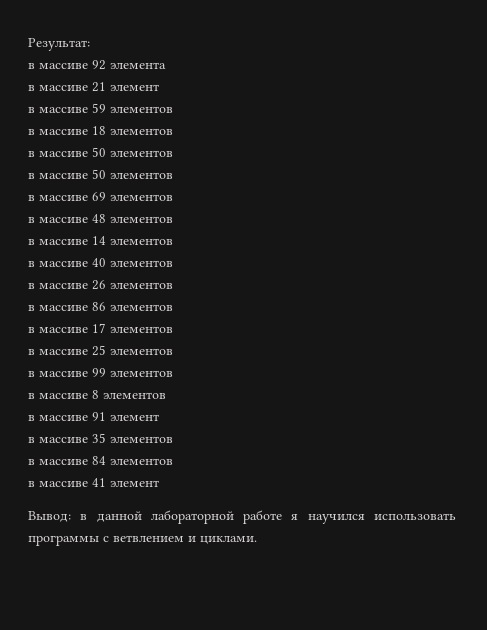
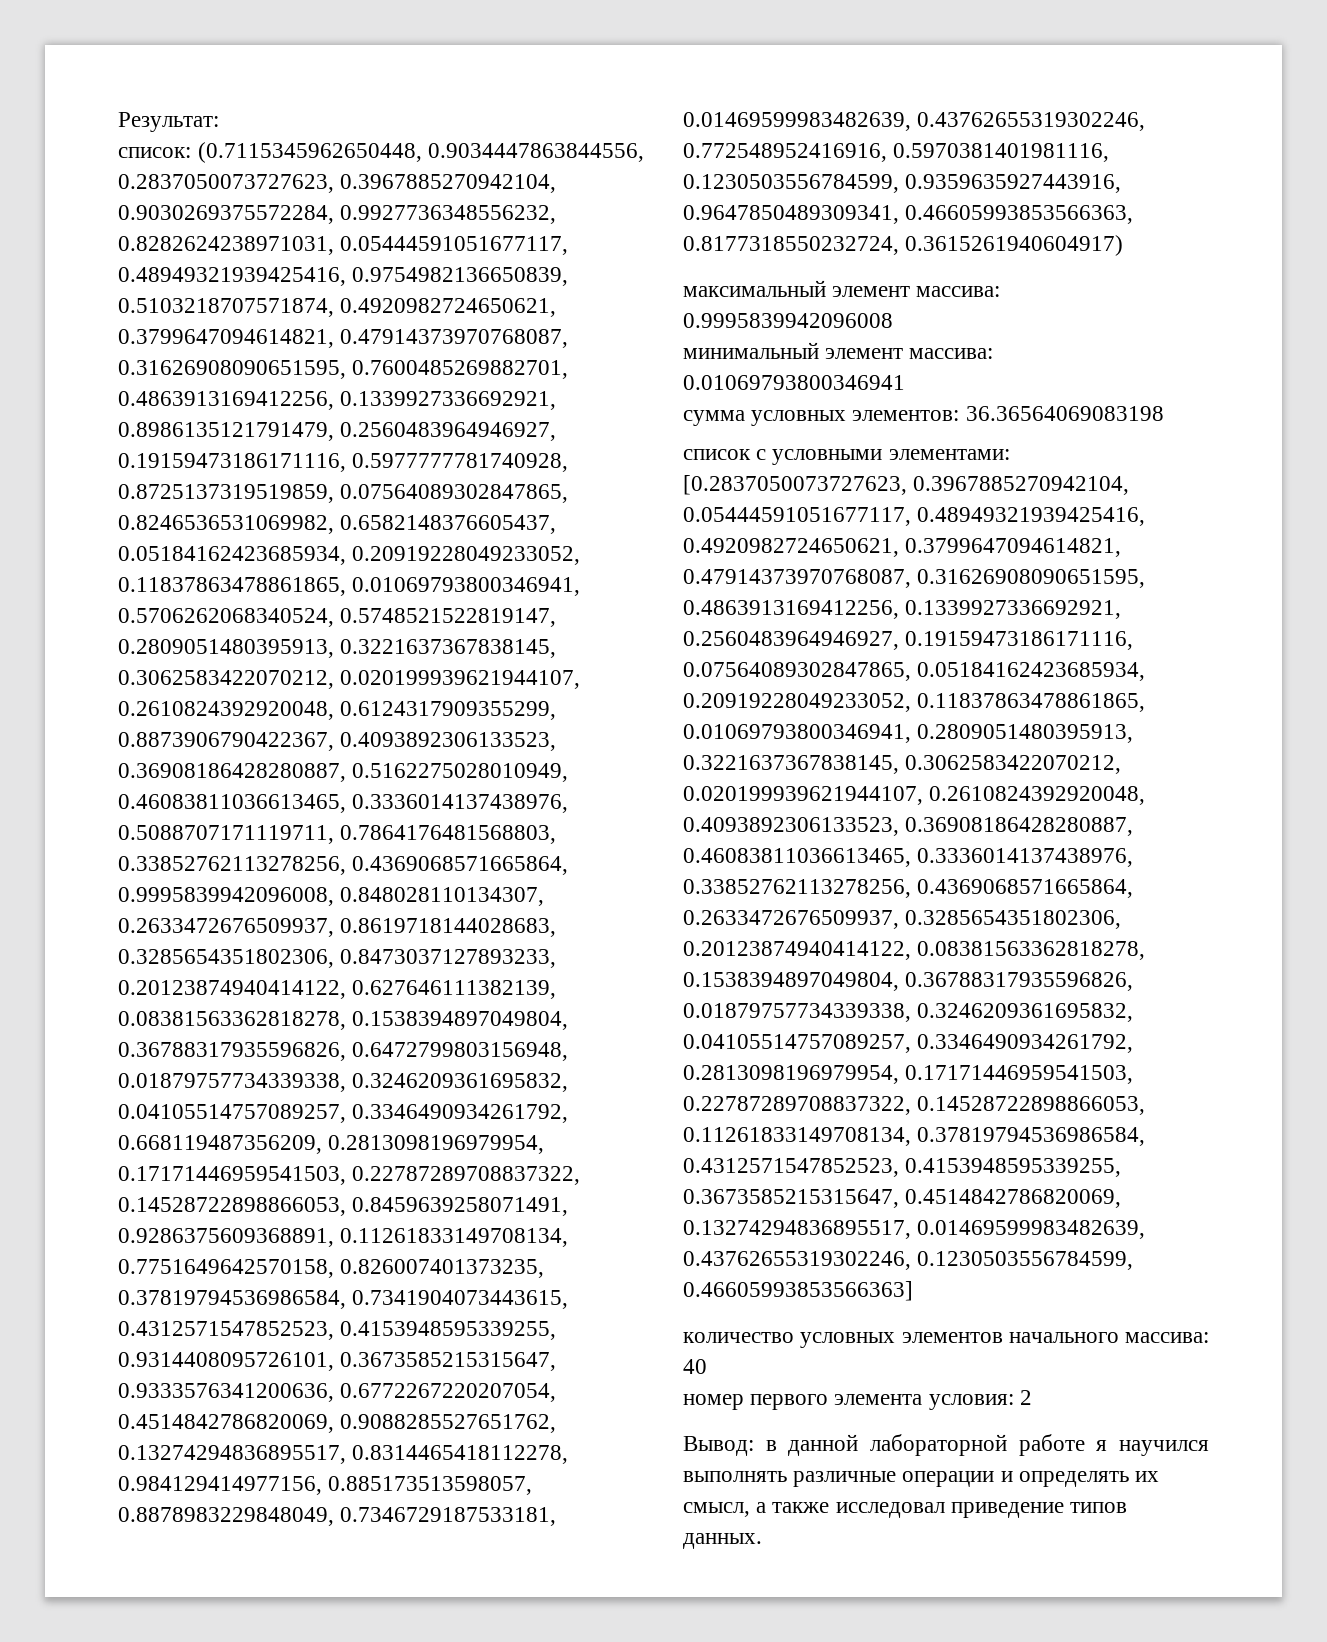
- в массиве 92 элемента
- в массиве 21 элемент
- в массиве 59 элементов
- в массиве 18 элементов
- в массиве 50 элементов
- в массиве 50 элементов
- в массиве 69 элементов
- в массиве 48 элементов
- в массиве 14 элементов
- в массиве 40 элементов
- в массиве 26 элементов
- в массиве 86 элементов
- в массиве 17 элементов
- в массиве 25 элементов
- в массиве 99 элементов
- в массиве 8 элементов
- в массиве 91 элемент
- в массиве 35 элементов
- в массиве 84 элементов
- в массиве 41 элемент
+ список: (0.7115345962650448, 0.9034447863844556, 0.2837050073727623, 0.3967885270942104, 0.9030269375572284, 0.9927736348556232, 0.8282624238971031, 0.05444591051677117, 0.48949321939425416, 0.9754982136650839, 0.5103218707571874, 0.4920982724650621, 0.3799647094614821, 0.47914373970768087, 0.31626908090651595, 0.7600485269882701, 0.4863913169412256, 0.1339927336692921, 0.8986135121791479, 0.2560483964946927, 0.19159473186171116, 0.5977777781740928, 0.8725137319519859, 0.07564089302847865, 0.8246536531069982, 0.6582148376605437, 0.05184162423685934, 0.20919228049233052, 0.11837863478861865, 0.01069793800346941, 0.5706262068340524, 0.5748521522819147, 0.2809051480395913, 0.3221637367838145, 0.3062583422070212, 0.020199939621944107, 0.2610824392920048, 0.6124317909355299, 0.8873906790422367, 0.4093892306133523, 0.36908186428280887, 0.5162275028010949, 0.46083811036613465, 0.3336014137438976, 0.5088707171119711, 0.7864176481568803, 0.33852762113278256, 0.4369068571665864, 0.9995839942096008, 0.848028110134307, 0.2633472676509937, 0.8619718144028683, 0.3285654351802306, 0.8473037127893233, 0.20123874940414122, 0.627646111382139, 0.08381563362818278, 0.1538394897049804, 0.36788317935596826, 0.6472799803156948, 0.01879757734339338, 0.3246209361695832, 0.04105514757089257, 0.3346490934261792, 0.668119487356209, 0.2813098196979954, 0.17171446959541503, 0.22787289708837322, 0.14528722898866053, 0.8459639258071491, 0.9286375609368891, 0.11261833149708134, 0.7751649642570158, 0.826007401373235, 0.37819794536986584, 0.7341904073443615, 0.4312571547852523, 0.4153948595339255, 0.9314408095726101, 0.3673585215315647, 0.9333576341200636, 0.6772267220207054, 0.4514842786820069, 0.9088285527651762, 0.13274294836895517, 0.8314465418112278, 0.984129414977156, 0.885173513598057, 0.8878983229848049, 0.7346729187533181, 0.01469599983482639, 0.43762655319302246, 0.772548952416916, 0.5970381401981116, 0.1230503556784599, 0.9359635927443916, 0.9647850489309341, 0.46605993853566363, 0.8177318550232724, 0.3615261940604917)
+ максимальный элемент массива: 0.9995839942096008
+ минимальный элемент массива: 0.01069793800346941
+ сумма условных элементов: 36.36564069083198
+ список с условными элементами: [0.2837050073727623, 0.3967885270942104, 0.05444591051677117, 0.48949321939425416, 0.4920982724650621, 0.3799647094614821, 0.47914373970768087, 0.31626908090651595, 0.4863913169412256, 0.1339927336692921, 0.2560483964946927, 0.19159473186171116, 0.07564089302847865, 0.05184162423685934, 0.20919228049233052, 0.11837863478861865, 0.01069793800346941, 0.2809051480395913, 0.3221637367838145, 0.3062583422070212, 0.020199939621944107, 0.2610824392920048, 0.4093892306133523, 0.36908186428280887, 0.46083811036613465, 0.3336014137438976, 0.33852762113278256, 0.4369068571665864, 0.2633472676509937, 0.3285654351802306, 0.20123874940414122, 0.08381563362818278, 0.1538394897049804, 0.36788317935596826, 0.01879757734339338, 0.3246209361695832, 0.04105514757089257, 0.3346490934261792, 0.2813098196979954, 0.17171446959541503, 0.22787289708837322, 0.14528722898866053, 0.11261833149708134, 0.37819794536986584, 0.4312571547852523, 0.4153948595339255, 0.3673585215315647, 0.4514842786820069, 0.13274294836895517, 0.01469599983482639, 0.43762655319302246, 0.1230503556784599, 0.46605993853566363]
+ количество условных элементов начального массива: 40
+ номер первого элемента условия: 2
- Вывод: в данной лабораторной работе я научился использовать программы с ветвлением и циклами.
+ Вывод: в данной лабораторной работе я научился выполнять различные операции и определять их смысл, а также исследовал приведение типов данных.

